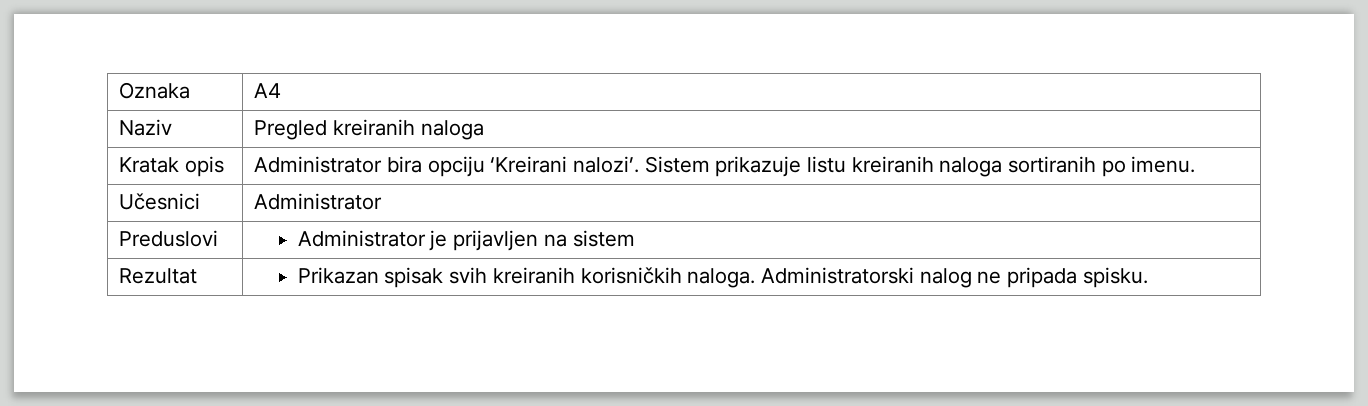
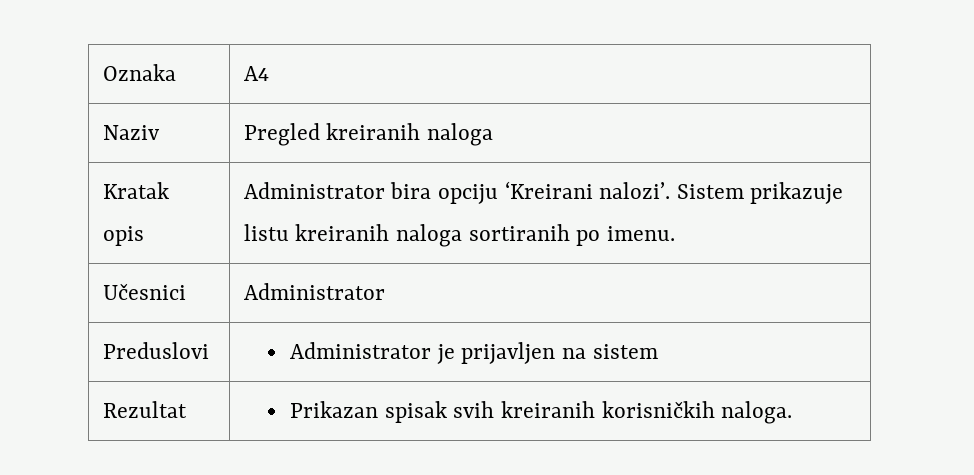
- Rezultat | Prikazan spisak svih kreiranih korisničkih naloga. Administratorski nalog ne pripada spisku.
+ Rezultat | Prikazan spisak svih kreiranih korisničkih naloga.

